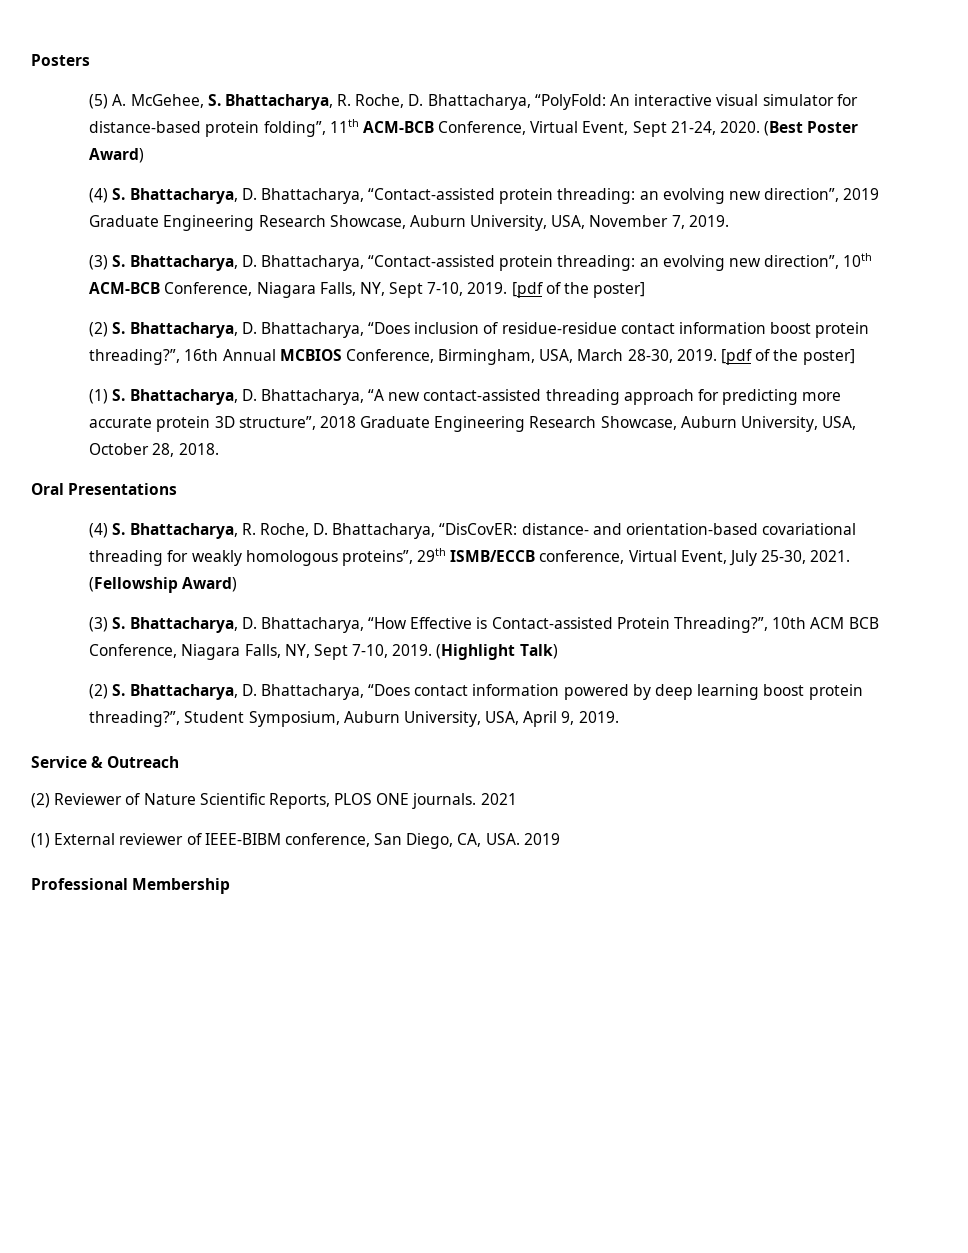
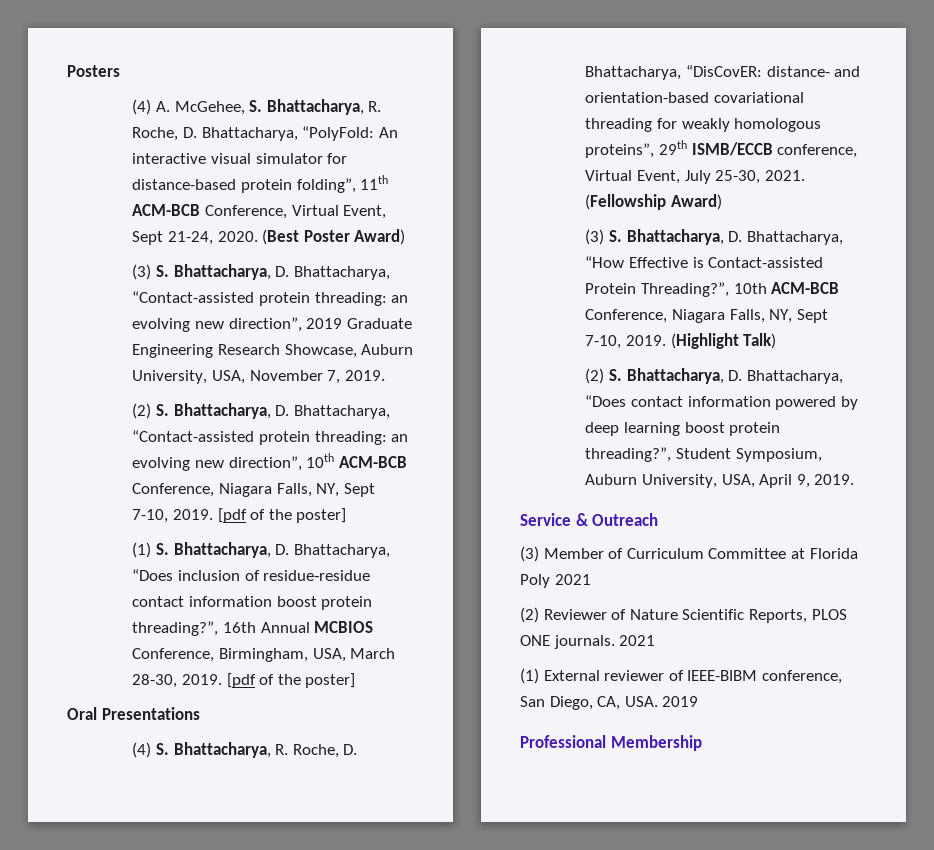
- (5) A. McGehee, S. Bhattacharya, R. Roche, D. Bhattacharya, “PolyFold: An interactive visual simulator for distance-based protein folding”, 11th ACM-BCB Conference, Virtual Event, Sept 21-24, 2020.
+ (4) A. McGehee, S. Bhattacharya, R. Roche, D. Bhattacharya, “PolyFold: An interactive visual simulator for distance-based protein folding”, 11th ACM-BCB Conference, Virtual Event, Sept 21-24, 2020.
- (4) S. Bhattacharya, D. Bhattacharya, “Contact-assisted protein threading: an evolving new direction”, 2019 Graduate Engineering Research Showcase, Auburn University, USA, November 7, 2019.
+ (3) S. Bhattacharya, D. Bhattacharya, “Contact-assisted protein threading: an evolving new direction”, 2019 Graduate Engineering Research Showcase, Auburn University, USA, November 7, 2019.
- (3) S. Bhattacharya, D. Bhattacharya, “Contact-assisted protein threading: an evolving new direction”, 10th ACM-BCB Conference, Niagara Falls, NY, Sept 7-10, 2019.
+ (2) S. Bhattacharya, D. Bhattacharya, “Contact-assisted protein threading: an evolving new direction”, 10th ACM-BCB Conference, Niagara Falls, NY, Sept 7-10, 2019.
- (2) S. Bhattacharya, D. Bhattacharya, “Does inclusion of residue‐residue contact information boost protein threading?”, 16th Annual MCBIOS Conference, Birmingham, USA, March 28-30, 2019.
+ (1) S. Bhattacharya, D. Bhattacharya, “Does inclusion of residue‐residue contact information boost protein threading?”, 16th Annual MCBIOS Conference, Birmingham, USA, March 28-30, 2019.
- (1) S. Bhattacharya, D. Bhattacharya, “A new contact-assisted threading approach for predicting more accurate protein 3D structure”, 2018 Graduate Engineering Research Showcase, Auburn University, USA, October 28, 2018.
- (3) S. Bhattacharya, D. Bhattacharya, “How Effective is Contact-assisted Protein Threading?”, 10th ACM BCB Conference, Niagara Falls, NY, Sept 7-10, 2019.
+ (3) S. Bhattacharya, D. Bhattacharya, “How Effective is Contact-assisted Protein Threading?”, 10th ACM-BCB Conference, Niagara Falls, NY, Sept 7-10, 2019.
+ (3) Member of Curriculum Committee at Florida Poly 2021

